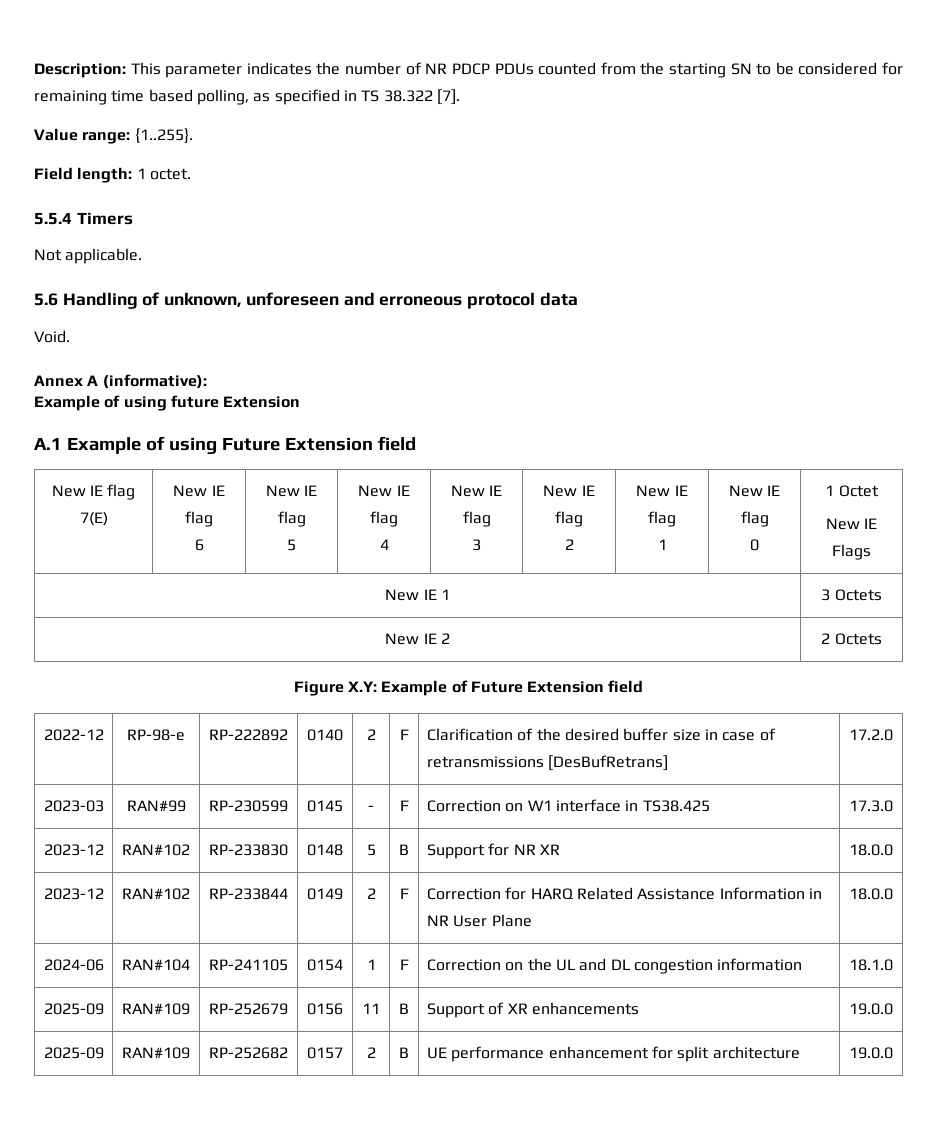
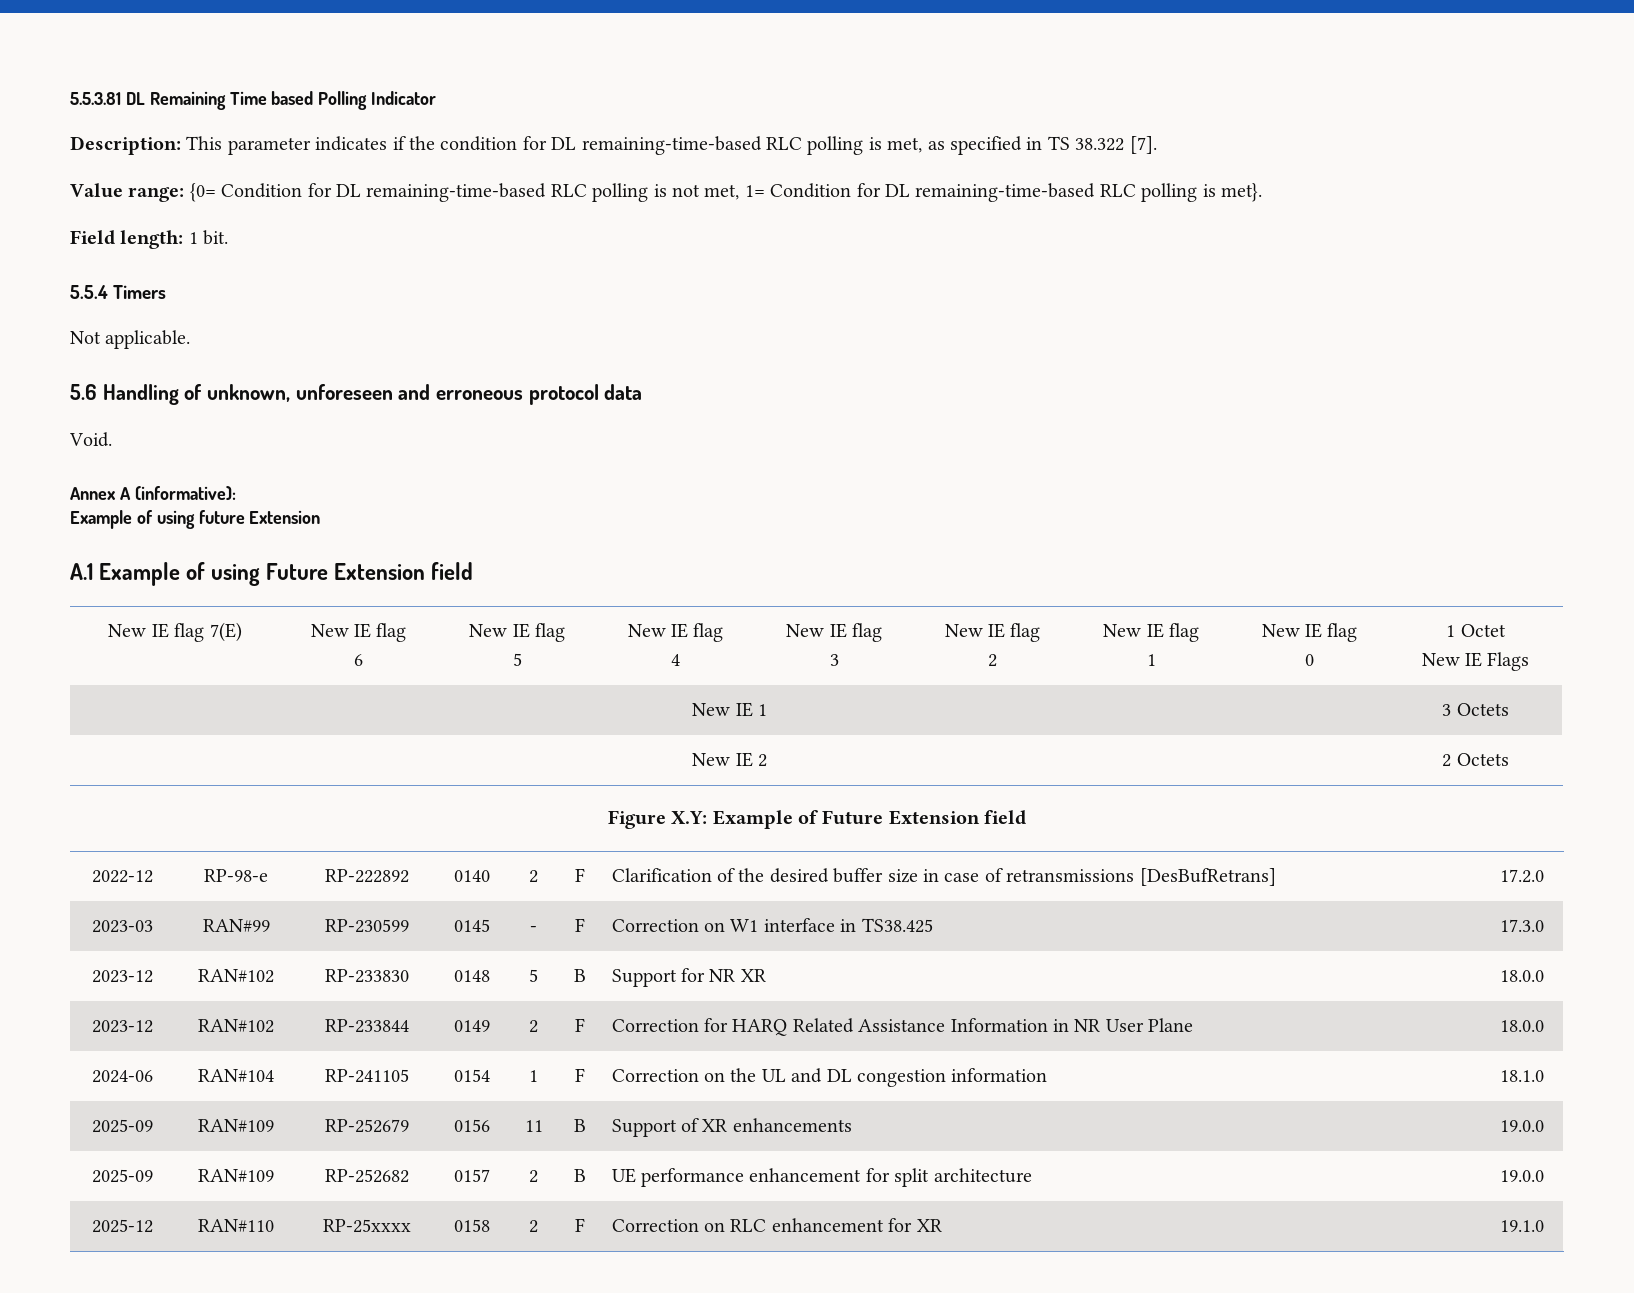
- Description: This parameter indicates the number of NR PDCP PDUs counted from the starting SN to be considered for remaining time based polling, as specified in TS 38.322 [7].
+ 5.5.3.81 DL Remaining Time based Polling Indicator
+ Description: This parameter indicates if the condition for DL remaining-time-based RLC polling is met, as specified in TS 38.322 [7].
- Value range: {1..255}.
+ Value range: {0= Condition for DL remaining-time-based RLC polling is not met, 1= Condition for DL remaining-time-based RLC polling is met}.
- Field length: 1 octet.
+ Field length: 1 bit.
+ 2025-12 | RAN#110 | RP-25xxxx | 0158 | 2 | F | Correction on RLC enhancement for XR | 19.1.0

